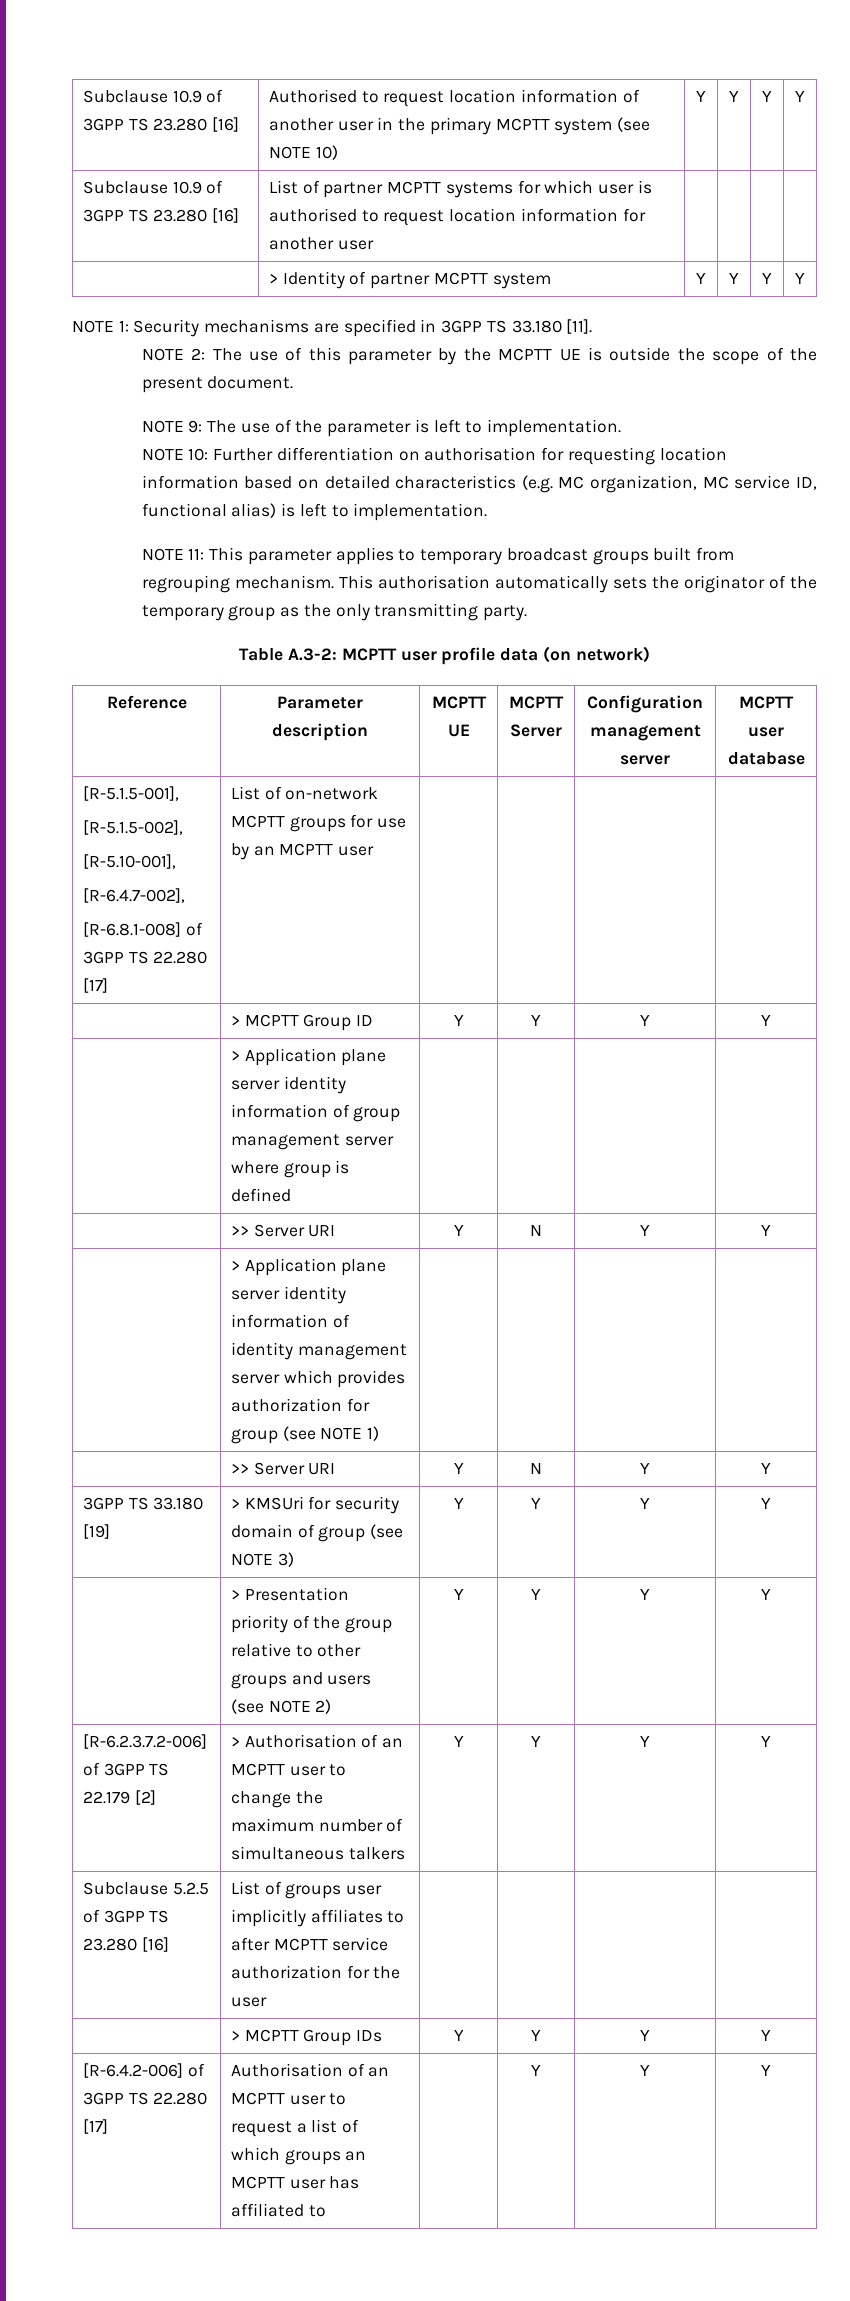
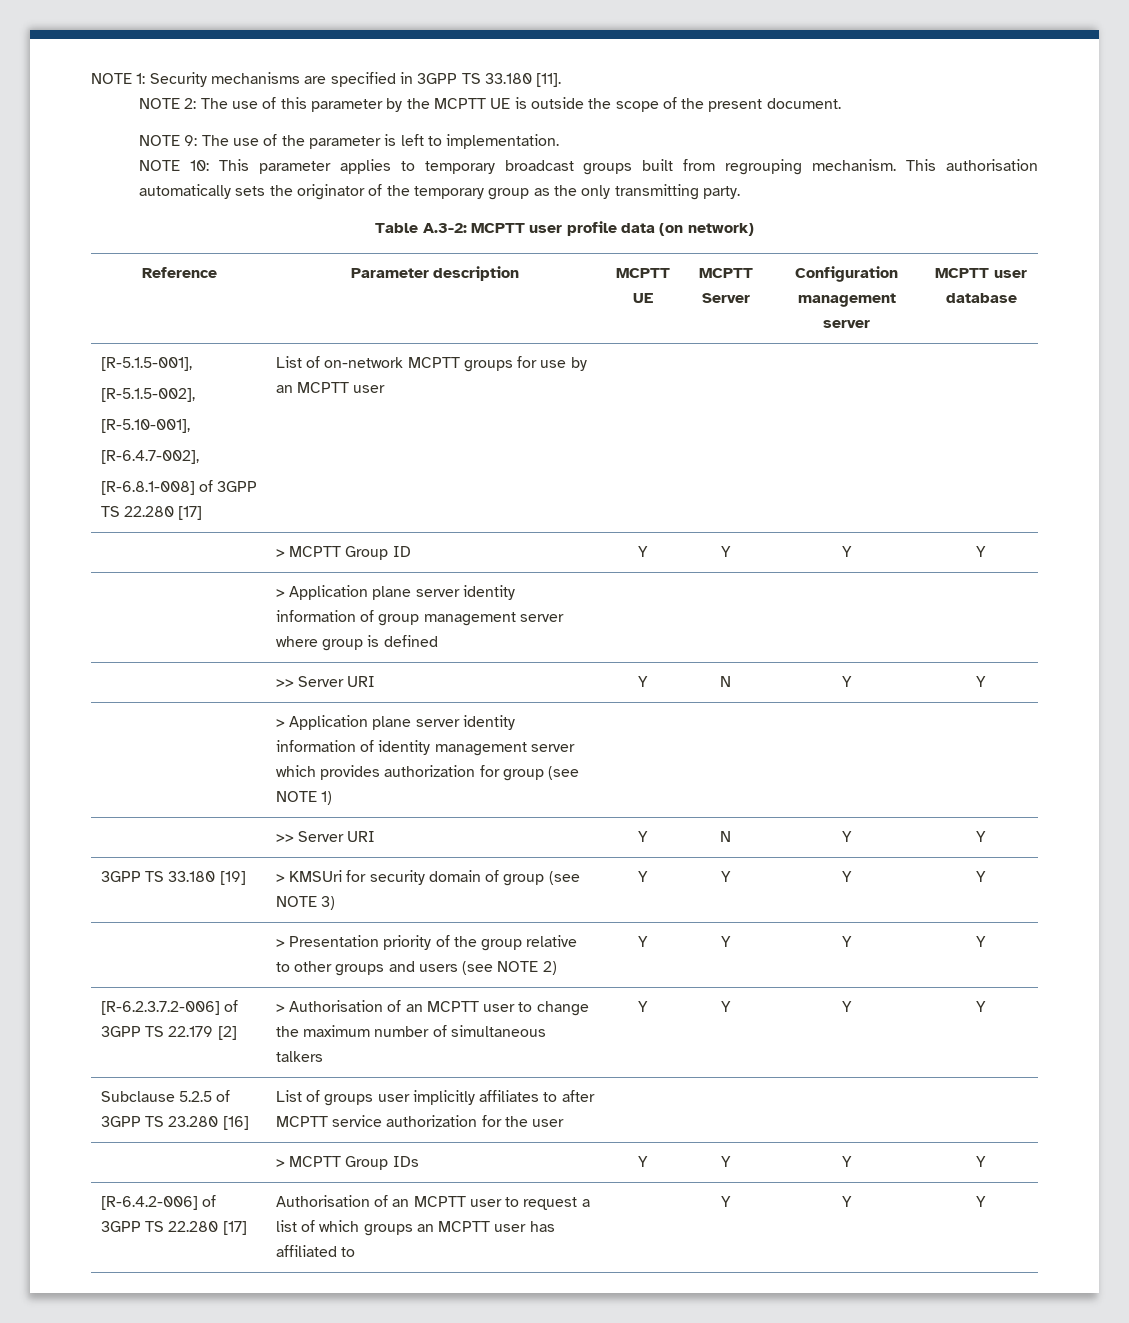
- Subclause 10.9 of 3GPP TS 23.280 [16] | Authorised to request location information of another user in the primary MCPTT system (see NOTE 10) | Y | Y | Y | Y
- Subclause 10.9 of 3GPP TS 23.280 [16] | List of partner MCPTT systems for which user is authorised to request location information for another user | | | |
- | > Identity of partner MCPTT system | Y | Y | Y | Y
- NOTE 10: Further differentiation on authorisation for requesting location information based on detailed characteristics (e.g. MC organization, MC service ID, functional alias) is left to implementation.
- NOTE 11: This parameter applies to temporary broadcast groups built from regrouping mechanism.
+ NOTE 10: This parameter applies to temporary broadcast groups built from regrouping mechanism.

